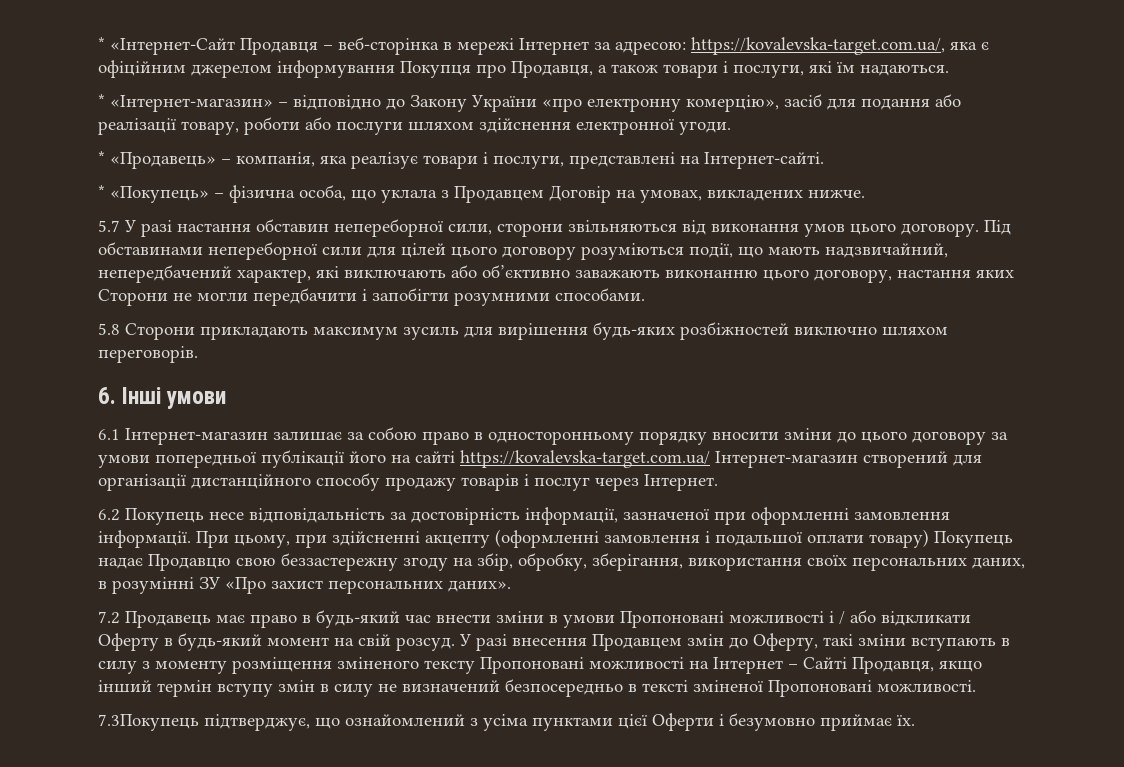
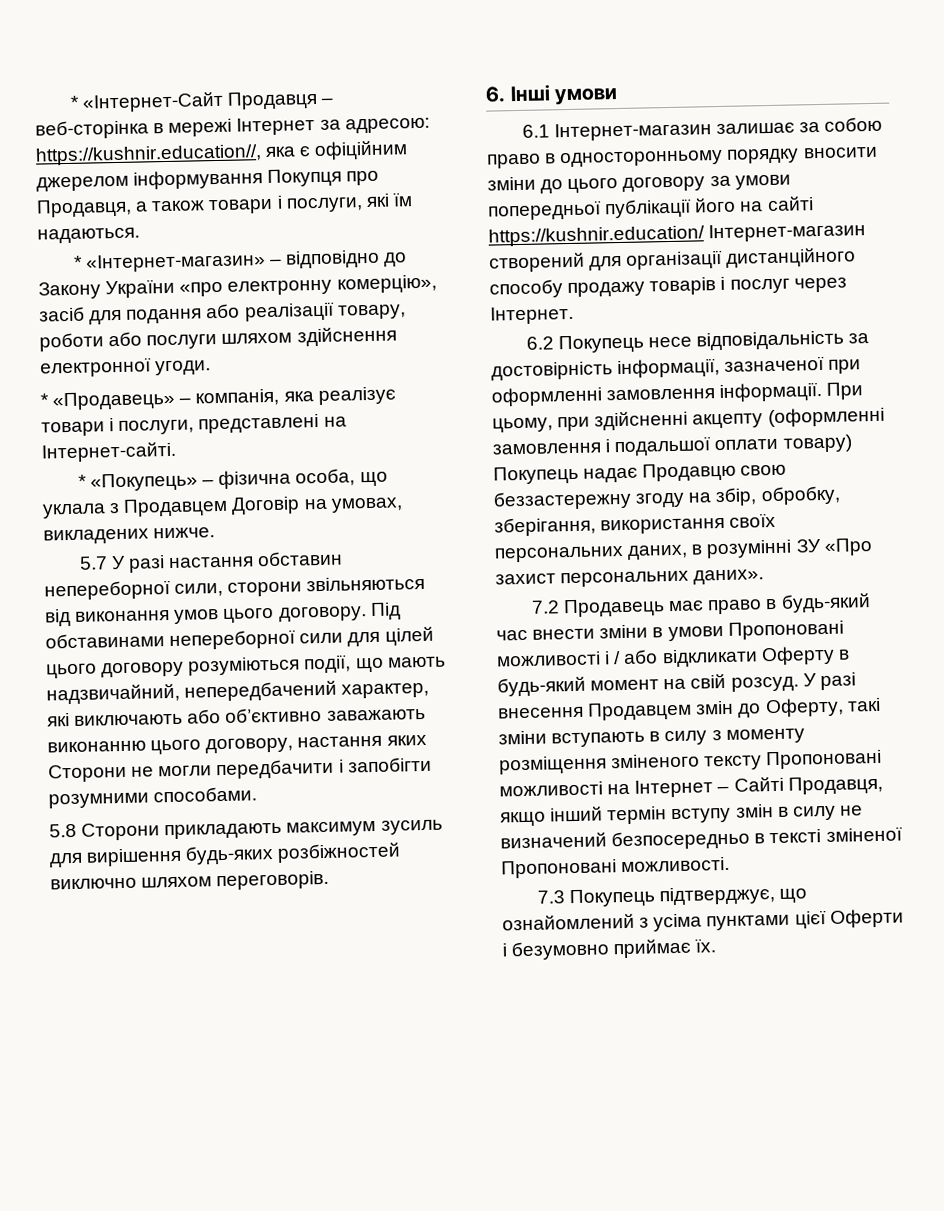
- * «Інтернет-Сайт Продавця – веб-сторінка в мережі Інтернет за адресою: https://kovalevska-target.com.ua/, яка є офіційним джерелом інформування Покупця про Продавця, а також товари і послуги, які їм надаються.
+ * «Інтернет-Сайт Продавця – веб-сторінка в мережі Інтернет за адресою: https://kushnir.education//, яка є офіційним джерелом інформування Покупця про Продавця, а також товари і послуги, які їм надаються.
- 6.1 Інтернет-магазин залишає за собою право в односторонньому порядку вносити зміни до цього договору за умови попередньої публікації його на сайті https://kovalevska-target.com.ua/ Інтернет-магазин створений для організації дистанційного способу продажу товарів і послуг через Інтернет.
+ 6.1 Інтернет-магазин залишає за собою право в односторонньому порядку вносити зміни до цього договору за умови попередньої публікації його на сайті https://kushnir.education/ Інтернет-магазин створений для організації дистанційного способу продажу товарів і послуг через Інтернет.
- 7.3Покупець підтверджує, що ознайомлений з усіма пунктами цієї Оферти і безумовно приймає їх.
+ 7.3 Покупець підтверджує, що ознайомлений з усіма пунктами цієї Оферти і безумовно приймає їх.

